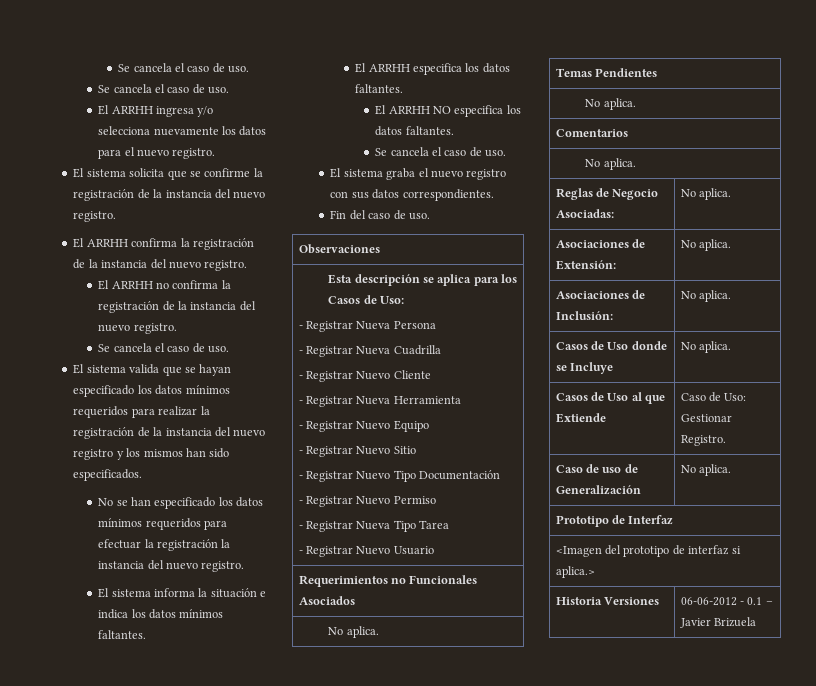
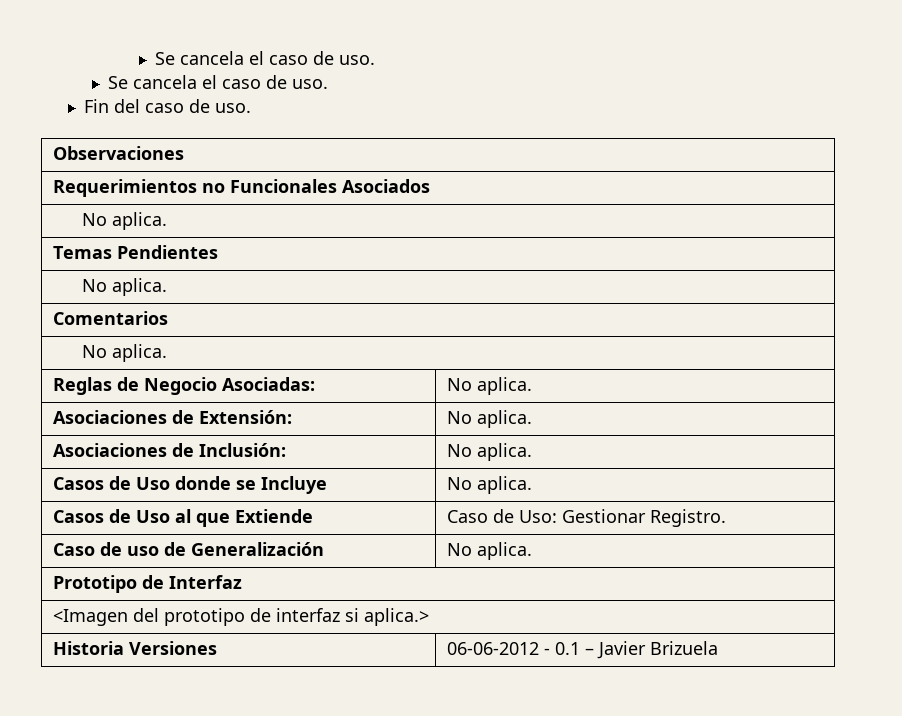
- El ARRHH ingresa y/o selecciona nuevamente los datos para el nuevo registro.
- El sistema solicita que se confirme la registración de la instancia del nuevo registro.
- El ARRHH confirma la registración de la instancia del nuevo registro.
- El ARRHH no confirma la registración de la instancia del nuevo registro.
- Se cancela el caso de uso.
- El sistema valida que se hayan especificado los datos mínimos requeridos para realizar la registración de la instancia del nuevo registro y los mismos han sido especificados.
- No se han especificado los datos mínimos requeridos para efectuar la registración la instancia del nuevo registro.
- El sistema informa la situación e indica los datos mínimos faltantes.
- El ARRHH especifica los datos faltantes.
- El ARRHH NO especifica los datos faltantes.
- Se cancela el caso de uso.
- El sistema graba el nuevo registro con sus datos correspondientes.
- Esta descripción se aplica para los Casos de Uso:
- - Registrar Nueva Persona
- - Registrar Nueva Cuadrilla
- - Registrar Nuevo Cliente
- - Registrar Nueva Herramienta
- - Registrar Nuevo Equipo
- - Registrar Nuevo Sitio
- - Registrar Nuevo Tipo Documentación
- - Registrar Nuevo Permiso
- - Registrar Nueva Tipo Tarea
- - Registrar Nuevo Usuario

